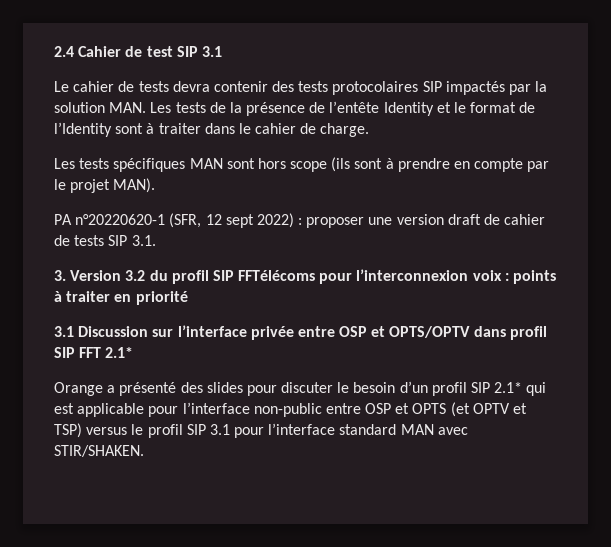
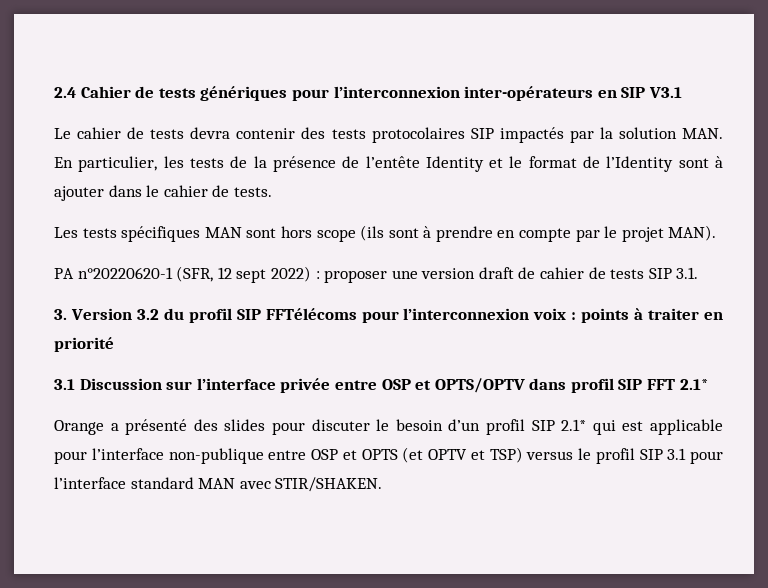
- 2.4 Cahier de test SIP 3.1
+ 2.4 Cahier de tests génériques pour l’interconnexion inter-opérateurs en SIP V3.1
- Le cahier de tests devra contenir des tests protocolaires SIP impactés par la solution MAN. Les tests de la présence de l’entête Identity et le format de l’Identity sont à traiter dans le cahier de charge.
+ Le cahier de tests devra contenir des tests protocolaires SIP impactés par la solution MAN. En particulier, les tests de la présence de l’entête Identity et le format de l’Identity sont à ajouter dans le cahier de tests.
- Orange a présenté des slides pour discuter le besoin d’un profil SIP 2.1* qui est applicable pour l’interface non-public entre OSP et OPTS (et OPTV et TSP) versus le profil SIP 3.1 pour l’interface standard MAN avec STIR/SHAKEN.
+ Orange a présenté des slides pour discuter le besoin d’un profil SIP 2.1* qui est applicable pour l’interface non-publique entre OSP et OPTS (et OPTV et TSP) versus le profil SIP 3.1 pour l’interface standard MAN avec STIR/SHAKEN.

